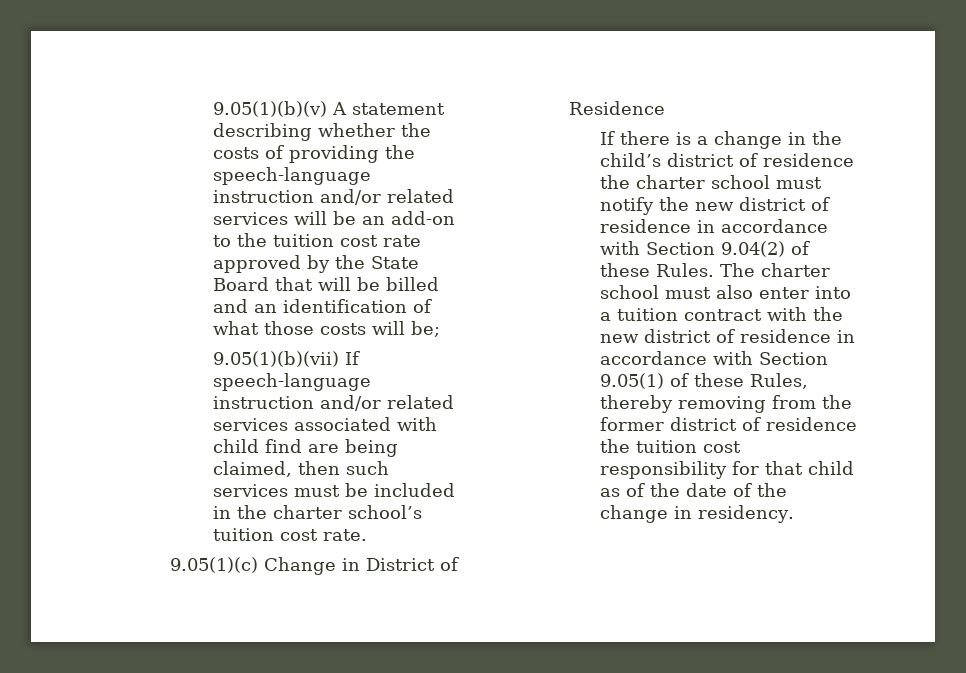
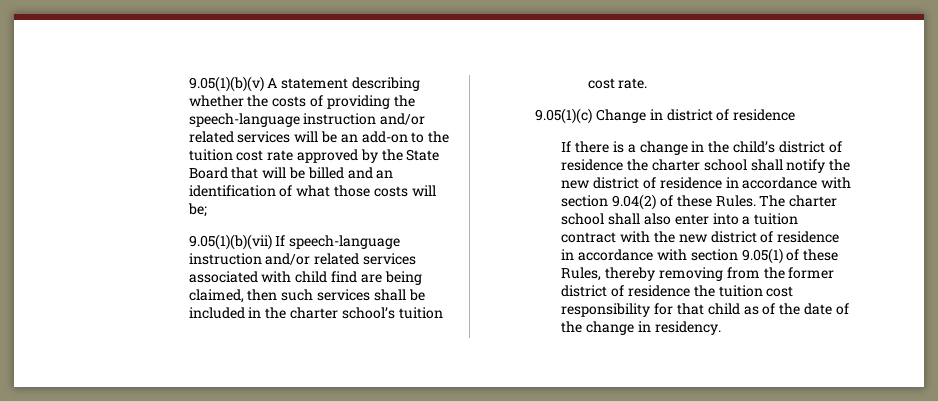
- 9.05(1)(b)(vii) If speech-language instruction and/or related services associated with child find are being claimed, then such services must be included in the charter school’s tuition cost rate.
+ 9.05(1)(b)(vii) If speech-language instruction and/or related services associated with child find are being claimed, then such services shall be included in the charter school’s tuition cost rate.
- 9.05(1)(c) Change in District of Residence
+ 9.05(1)(c) Change in district of residence
- If there is a change in the child’s district of residence the charter school must notify the new district of residence in accordance with Section 9.04(2) of these Rules.
+ If there is a change in the child’s district of residence the charter school shall notify the new district of residence in accordance with section 9.04(2) of these Rules.
- The charter school must also enter into a tuition contract with the new district of residence in accordance with Section 9.05(1) of these Rules, thereby removing from the former district of residence the tuition cost responsibility for that child as of the date of the change in residency.
+ The charter school shall also enter into a tuition contract with the new district of residence in accordance with section 9.05(1) of these Rules, thereby removing from the former district of residence the tuition cost responsibility for that child as of the date of the change in residency.

